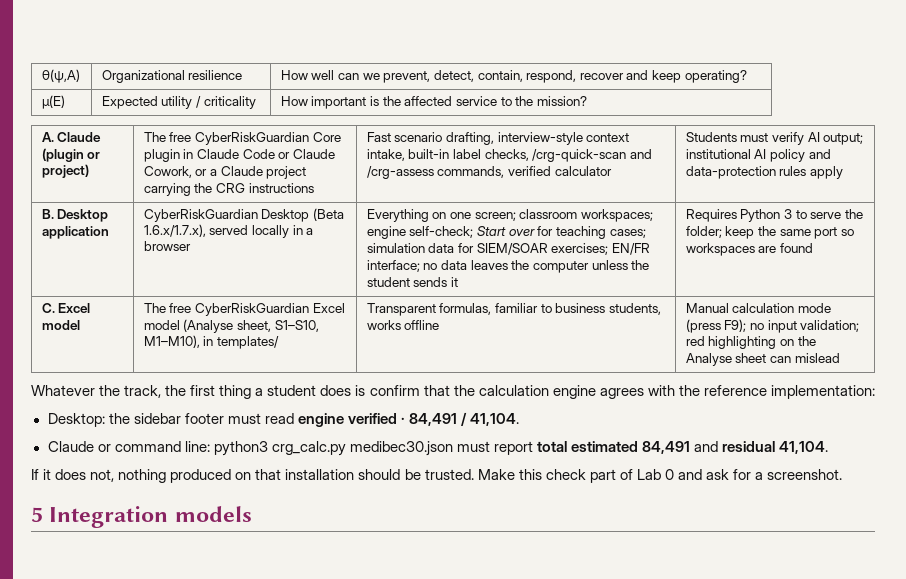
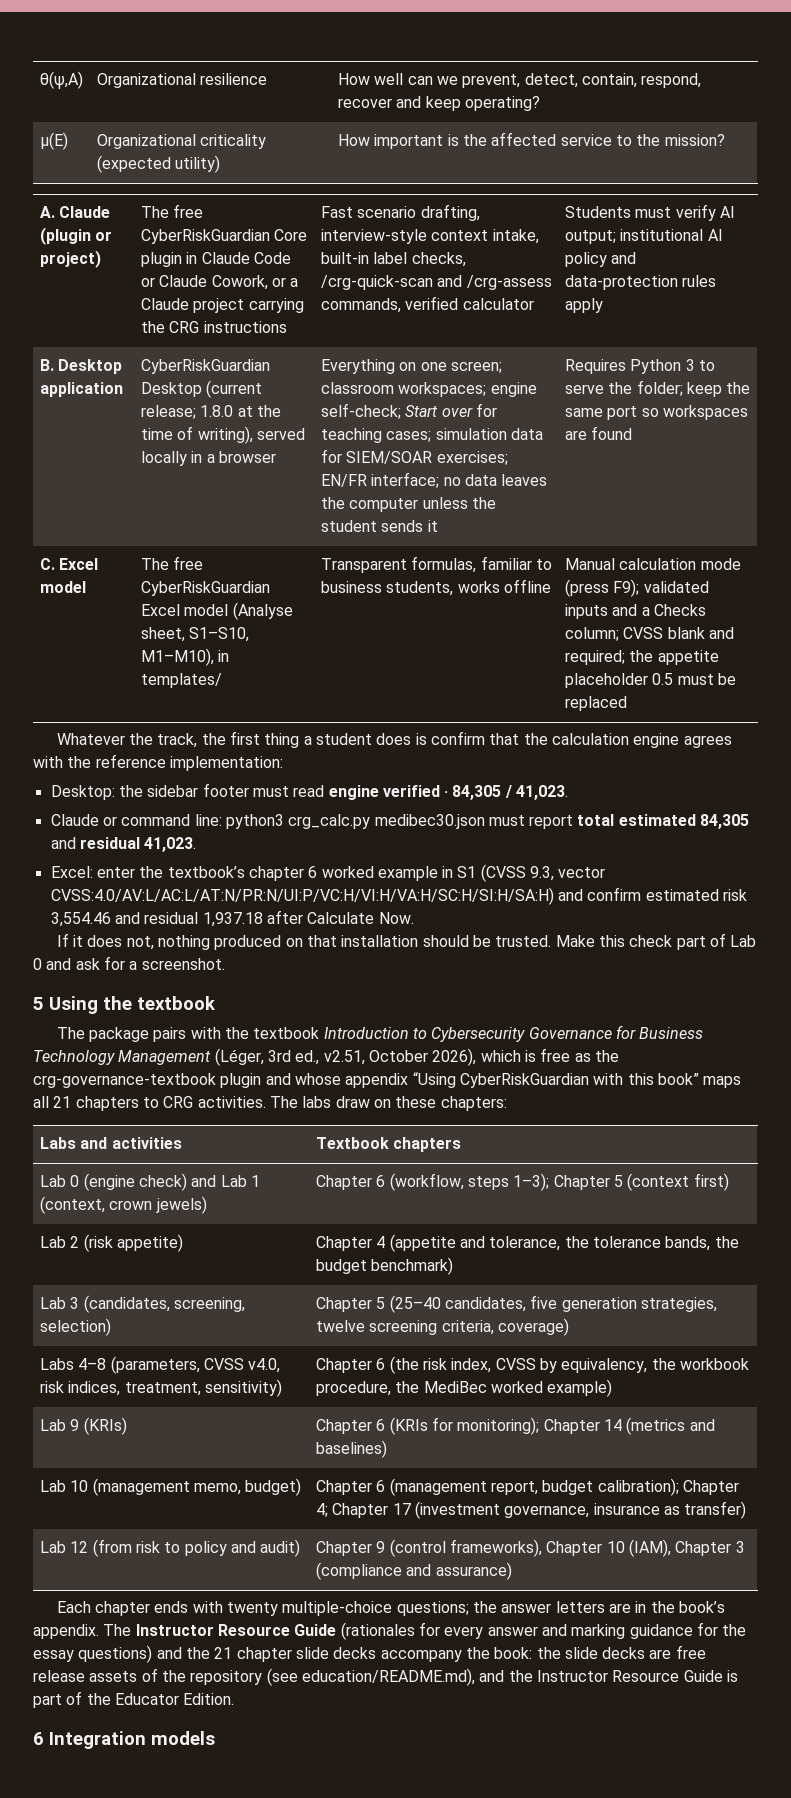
- μ(E) | Expected utility / criticality | How important is the affected service to the mission?
+ μ(E) | Organizational criticality (expected utility) | How important is the affected service to the mission?
- CyberRiskGuardian Desktop (Beta 1.6.x/1.7.x), served locally in a browser
+ CyberRiskGuardian Desktop (current release; 1.8.0 at the time of writing), served locally in a browser
- Manual calculation mode (press F9); no input validation; red highlighting on the Analyse sheet can mislead
+ Manual calculation mode (press F9); validated inputs and a Checks column; CVSS blank and required; the appetite placeholder 0.5 must be replaced
- Desktop: the sidebar footer must read engine verified · 84,491 / 41,104.
+ Desktop: the sidebar footer must read engine verified · 84,305 / 41,023.
- Claude or command line: python3 crg_calc.py medibec30.json must report total estimated 84,491 and residual 41,104.
+ Claude or command line: python3 crg_calc.py medibec30.json must report total estimated 84,305 and residual 41,023.
+ Excel: enter the textbook’s chapter 6 worked example in S1 (CVSS 9.3, vector CVSS:4.0/AV:L/AC:L/AT:N/PR:N/UI:P/VC:H/VI:H/VA:H/SC:H/SI:H/SA:H) and confirm estimated risk 3,554.46 and residual 1,937.18 after Calculate Now.
- 5 Integration models
+ 5 Using the textbook
+ The package pairs with the textbook Introduction to Cybersecurity Governance for Business Technology Management (Léger, 3rd ed., v2.51, October 2026), which is free as the crg-governance-textbook plugin and whose appendix “Using CyberRiskGuardian with this book” maps all 21 chapters to CRG activities. The labs draw on these chapters:
+ Labs and activities | Textbook chapters
+ Lab 0 (engine check) and Lab 1 (context, crown jewels) | Chapter 6 (workflow, steps 1–3); Chapter 5 (context first)
+ Lab 2 (risk appetite) | Chapter 4 (appetite and tolerance, the tolerance bands, the budget benchmark)
+ Lab 3 (candidates, screening, selection) | Chapter 5 (25–40 candidates, five generation strategies, twelve screening criteria, coverage)
+ Labs 4–8 (parameters, CVSS v4.0, risk indices, treatment, sensitivity) | Chapter 6 (the risk index, CVSS by equivalency, the workbook procedure, the MediBec worked example)
+ Lab 9 (KRIs) | Chapter 6 (KRIs for monitoring); Chapter 14 (metrics and baselines)
+ Lab 10 (management memo, budget) | Chapter 6 (management report, budget calibration); Chapter 4; Chapter 17 (investment governance, insurance as transfer)
+ Lab 12 (from risk to policy and audit) | Chapter 9 (control frameworks), Chapter 10 (IAM), Chapter 3 (compliance and assurance)
+ Each chapter ends with twenty multiple-choice questions; the answer letters are in the book’s appendix. The Instructor Resource Guide (rationales for every answer and marking guidance for the essay questions) and the 21 chapter slide decks accompany the book: the slide decks are free release assets of the repository (see education/README.md), and the Instructor Resource Guide is part of the Educator Edition.
+ 6 Integration models

